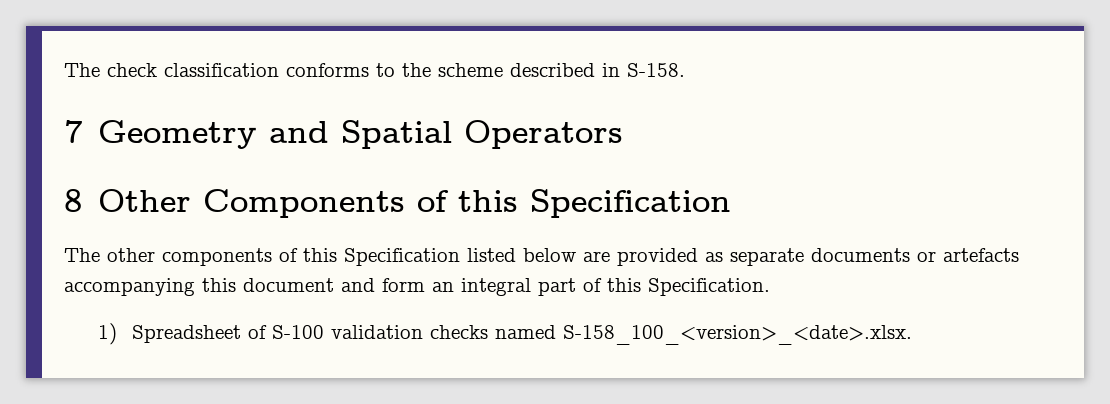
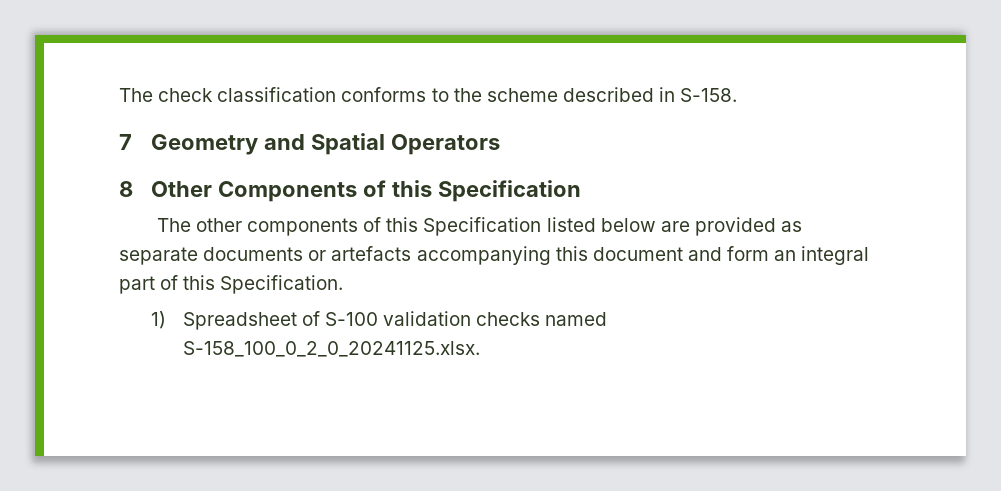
- 1) Spreadsheet of S-100 validation checks named S-158_100_<version>_<date>.xlsx.
+ 1) Spreadsheet of S-100 validation checks named S-158_100_0_2_0_20241125.xlsx.

